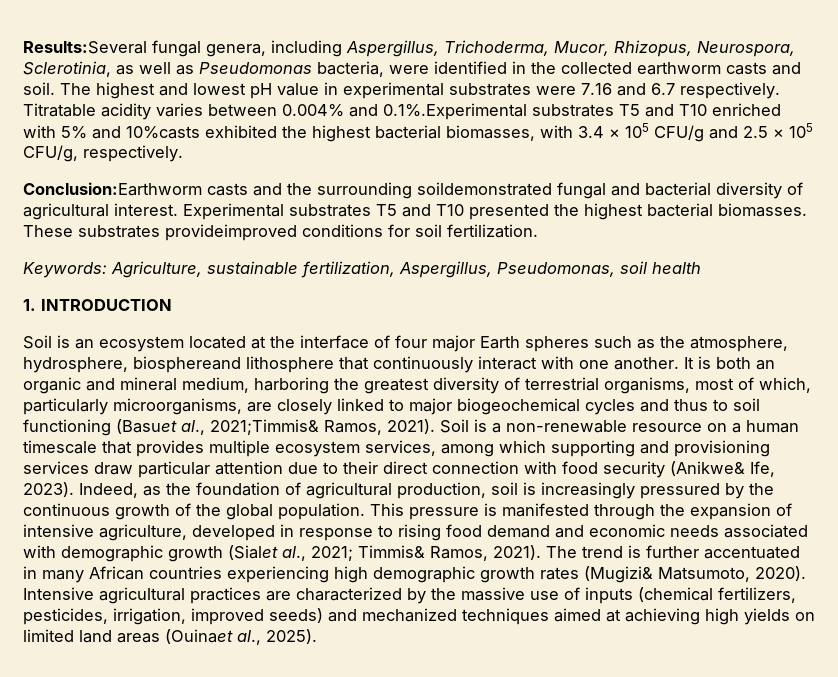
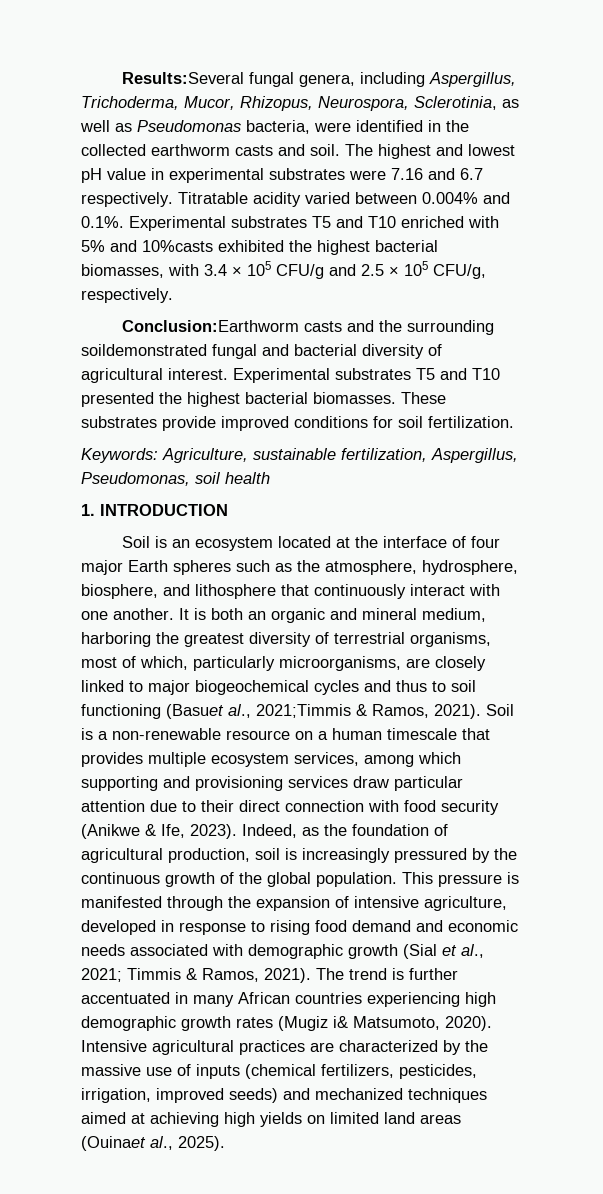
- Titratable acidity varies between 0.004% and 0.1%.Experimental substrates T5 and T10 enriched with 5% and 10%casts exhibited the highest bacterial biomasses, with 3.4 × 105 CFU/g and 2.5 × 105 CFU/g, respectively.
+ Titratable acidity varied between 0.004% and 0.1%. Experimental substrates T5 and T10 enriched with 5% and 10%casts exhibited the highest bacterial biomasses, with 3.4 × 105 CFU/g and 2.5 × 105 CFU/g, respectively.
- These substrates provideimproved conditions for soil fertilization.
+ These substrates provide improved conditions for soil fertilization.
- Soil is an ecosystem located at the interface of four major Earth spheres such as the atmosphere, hydrosphere, biosphereand lithosphere that continuously interact with one another.
+ Soil is an ecosystem located at the interface of four major Earth spheres such as the atmosphere, hydrosphere, biosphere, and lithosphere that continuously interact with one another.
- It is both an organic and mineral medium, harboring the greatest diversity of terrestrial organisms, most of which, particularly microorganisms, are closely linked to major biogeochemical cycles and thus to soil functioning (Basuet al., 2021;Timmis& Ramos, 2021).
+ It is both an organic and mineral medium, harboring the greatest diversity of terrestrial organisms, most of which, particularly microorganisms, are closely linked to major biogeochemical cycles and thus to soil functioning (Basuet al., 2021;Timmis & Ramos, 2021).
- Soil is a non-renewable resource on a human timescale that provides multiple ecosystem services, among which supporting and provisioning services draw particular attention due to their direct connection with food security (Anikwe& Ife, 2023).
+ Soil is a non-renewable resource on a human timescale that provides multiple ecosystem services, among which supporting and provisioning services draw particular attention due to their direct connection with food security (Anikwe & Ife, 2023).
- This pressure is manifested through the expansion of intensive agriculture, developed in response to rising food demand and economic needs associated with demographic growth (Sialet al., 2021; Timmis& Ramos, 2021).
+ This pressure is manifested through the expansion of intensive agriculture, developed in response to rising food demand and economic needs associated with demographic growth (Sial et al., 2021; Timmis & Ramos, 2021).
- The trend is further accentuated in many African countries experiencing high demographic growth rates (Mugizi& Matsumoto, 2020).
+ The trend is further accentuated in many African countries experiencing high demographic growth rates (Mugiz i& Matsumoto, 2020).

